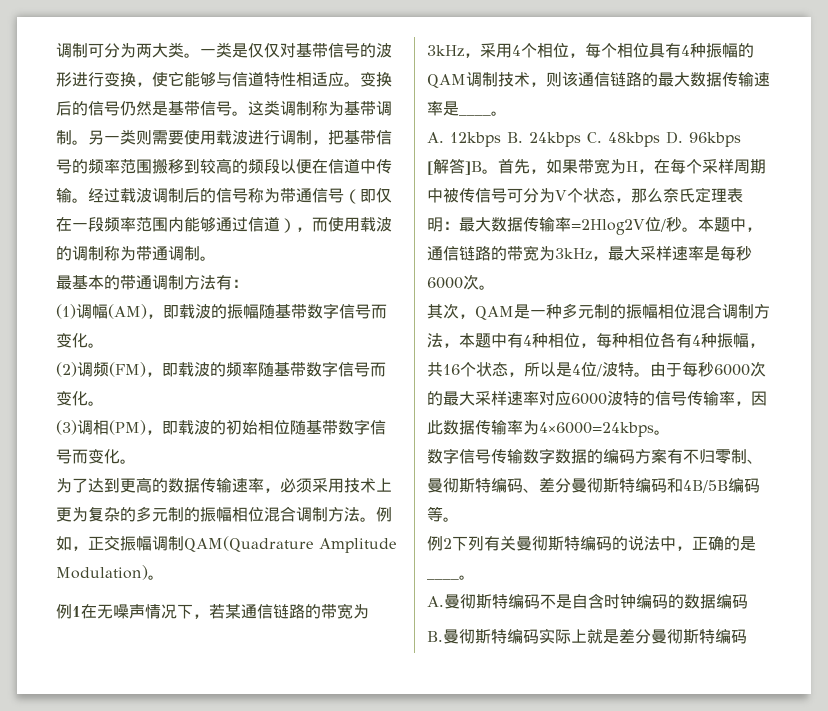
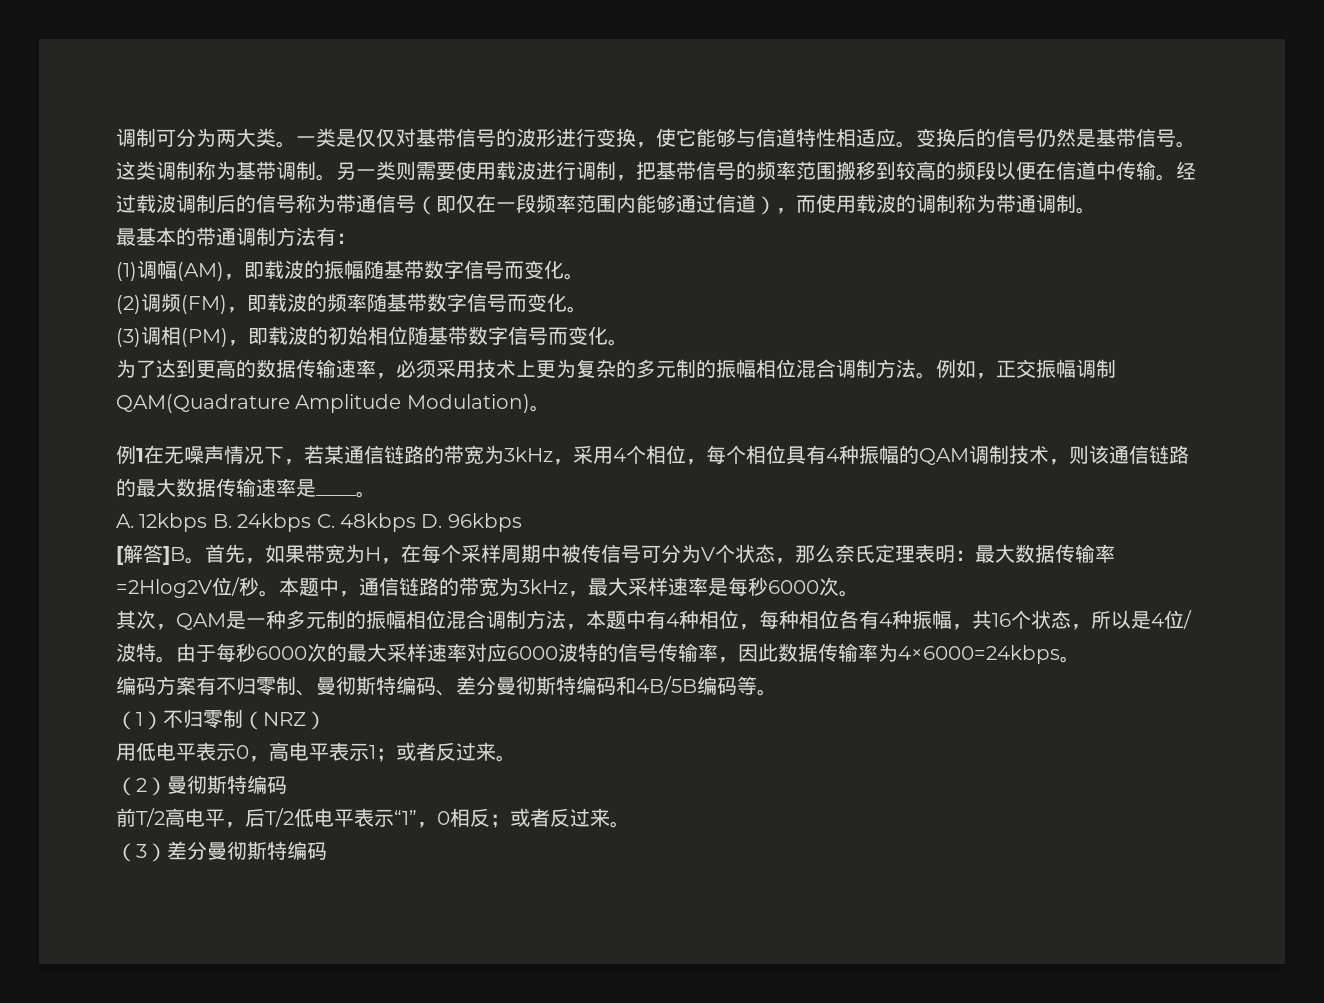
- 数字信号传输数字数据的编码方案有不归零制、曼彻斯特编码、差分曼彻斯特编码和4B/5B编码等。
+ 编码方案有不归零制、曼彻斯特编码、差分曼彻斯特编码和4B/5B编码等。
- 例2下列有关曼彻斯特编码的说法中，正确的是____。
- A.曼彻斯特编码不是自含时钟编码的数据编码
- B.曼彻斯特编码实际上就是差分曼彻斯特编码
+ （1）不归零制（NRZ）
+ 用低电平表示0，高电平表示1；或者反过来。
+ （2）曼彻斯特编码
+ 前T/2高电平，后T/2低电平表示“1”，0相反；或者反过来。
+ （3）差分曼彻斯特编码

